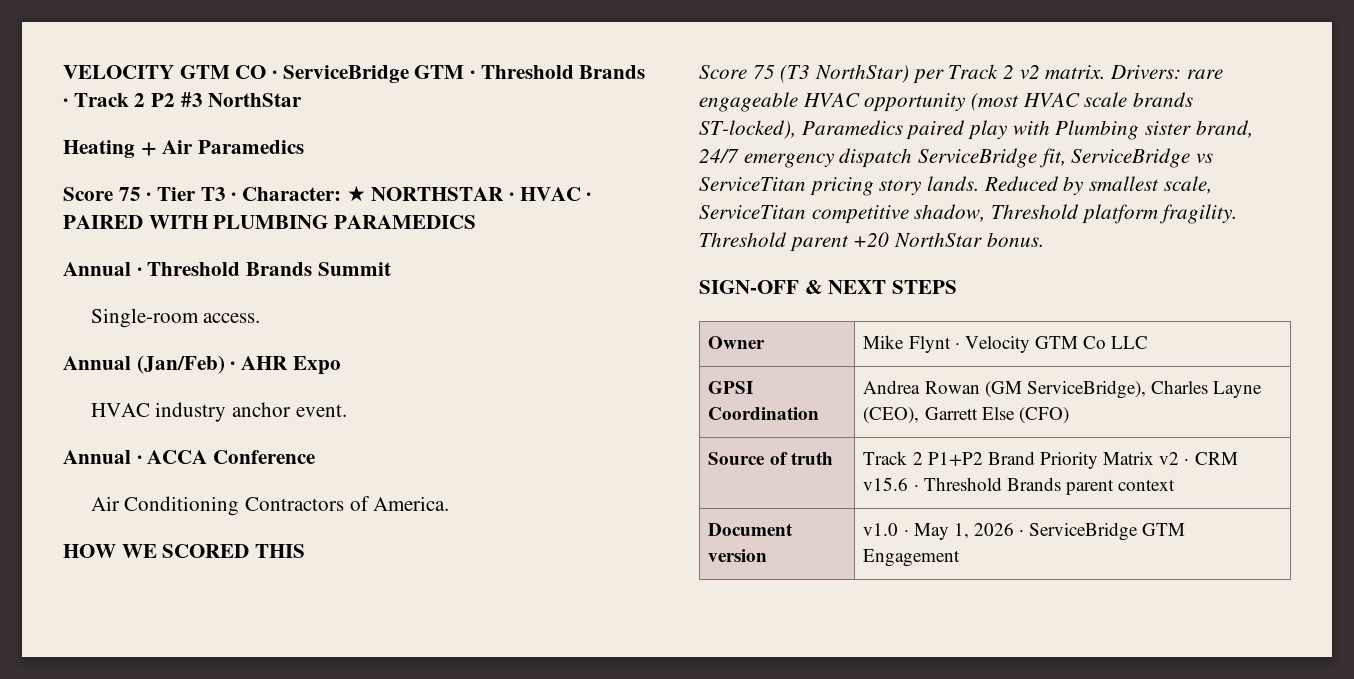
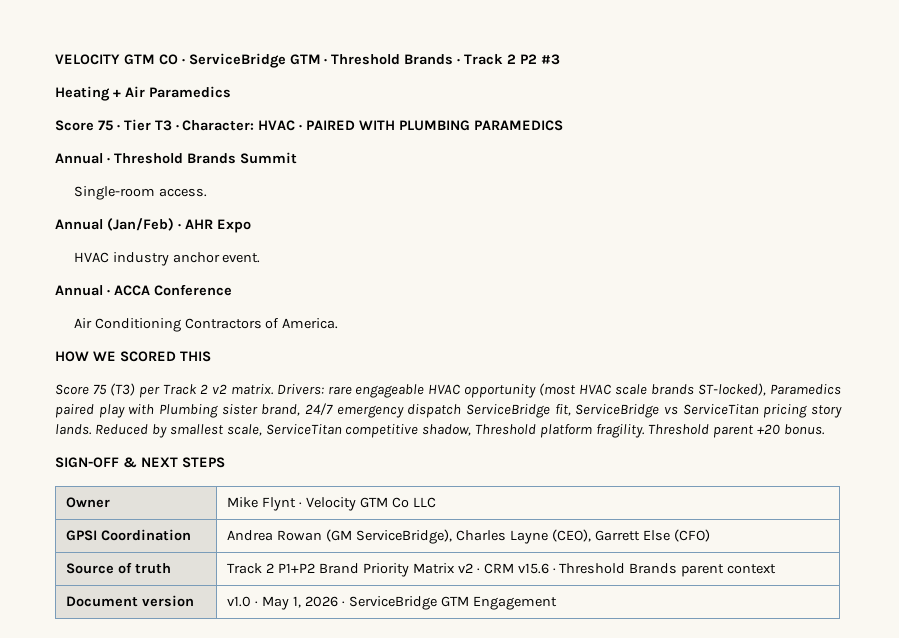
- VELOCITY GTM CO · ServiceBridge GTM · Threshold Brands · Track 2 P2 #3 NorthStar
+ VELOCITY GTM CO · ServiceBridge GTM · Threshold Brands · Track 2 P2 #3
- Score 75 · Tier T3 · Character: ★ NORTHSTAR · HVAC · PAIRED WITH PLUMBING PARAMEDICS
+ Score 75 · Tier T3 · Character: HVAC · PAIRED WITH PLUMBING PARAMEDICS
- Score 75 (T3 NorthStar) per Track 2 v2 matrix.
+ Score 75 (T3) per Track 2 v2 matrix.
- Threshold parent +20 NorthStar bonus.
+ Threshold parent +20 bonus.

